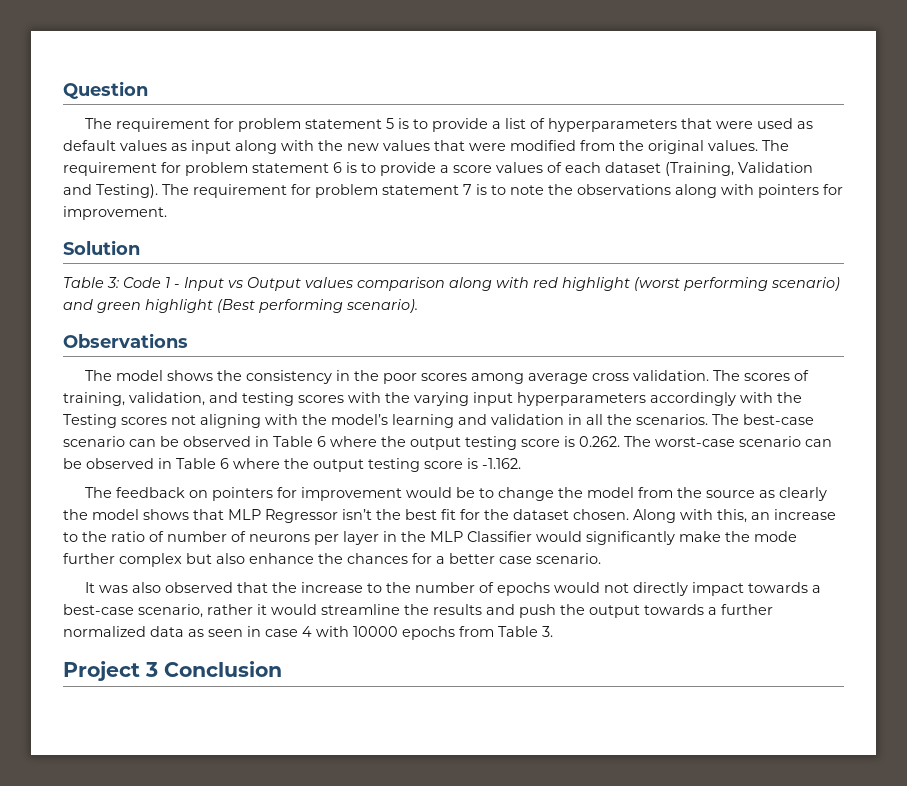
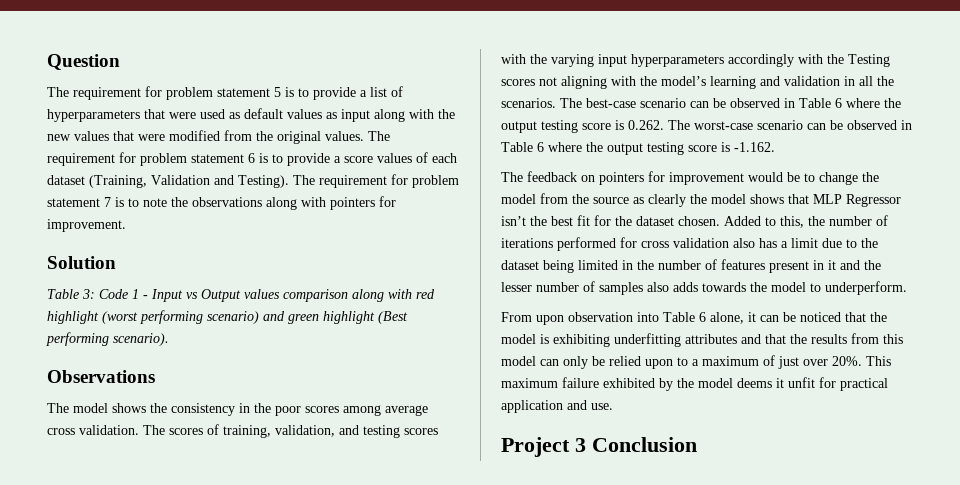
- Along with this, an increase to the ratio of number of neurons per layer in the MLP Classifier would significantly make the mode further complex but also enhance the chances for a better case scenario.
- It was also observed that the increase to the number of epochs would not directly impact towards a best-case scenario, rather it would streamline the results and push the output towards a further normalized data as seen in case 4 with 10000 epochs from Table 3.
+ Added to this, the number of iterations performed for cross validation also has a limit due to the dataset being limited in the number of features present in it and the lesser number of samples also adds towards the model to underperform.
+ From upon observation into Table 6 alone, it can be noticed that the model is exhibiting underfitting attributes and that the results from this model can only be relied upon to a maximum of just over 20%. This maximum failure exhibited by the model deems it unfit for practical application and use.

